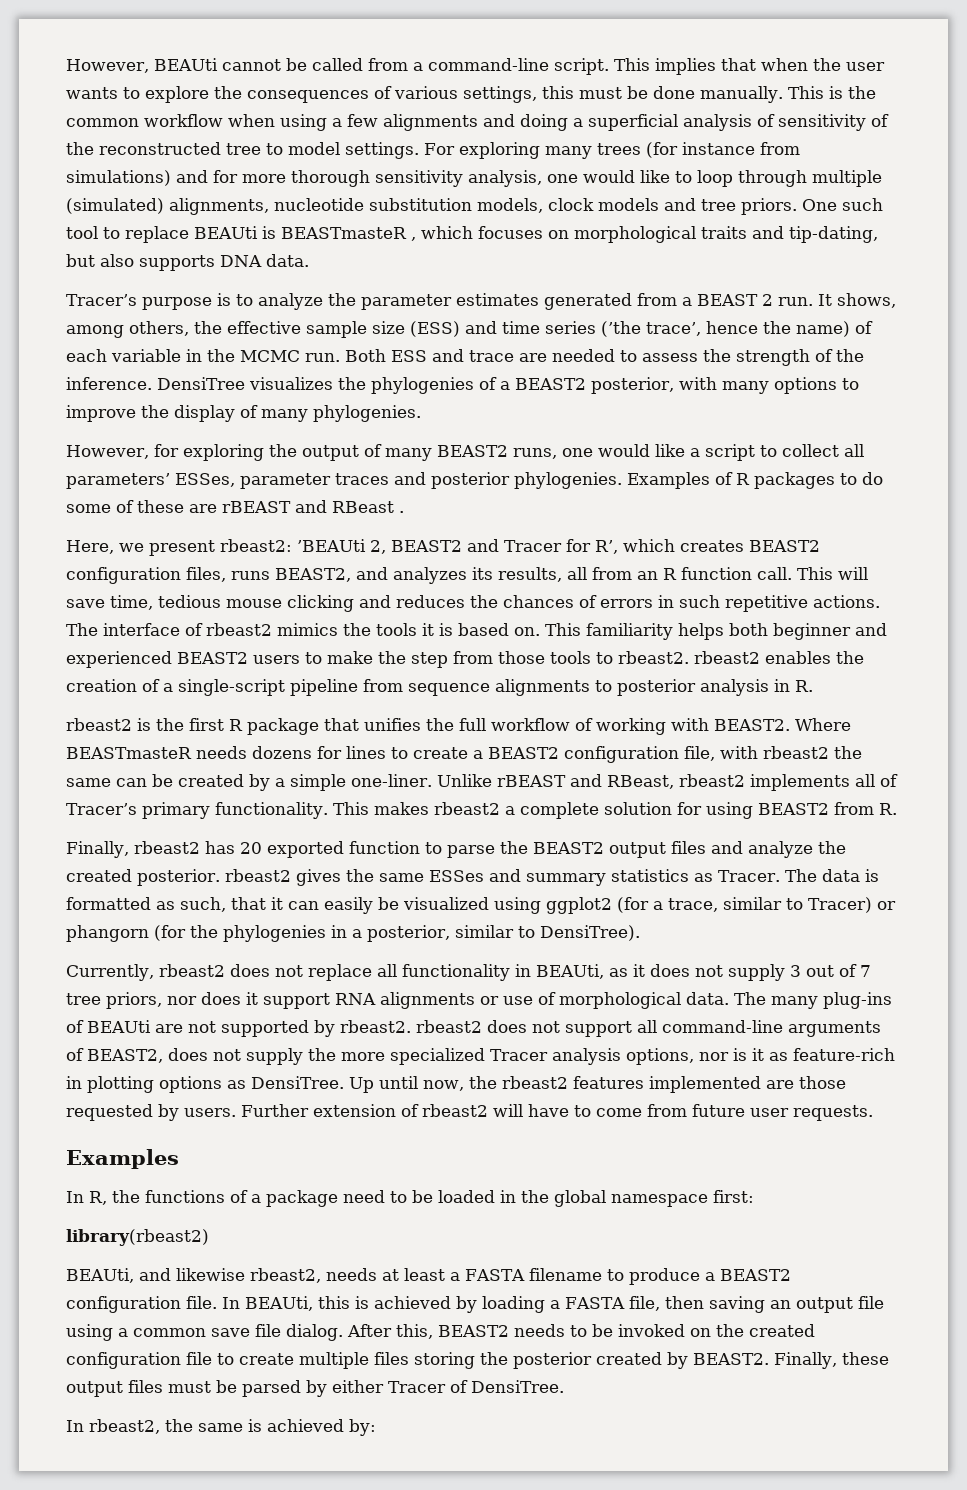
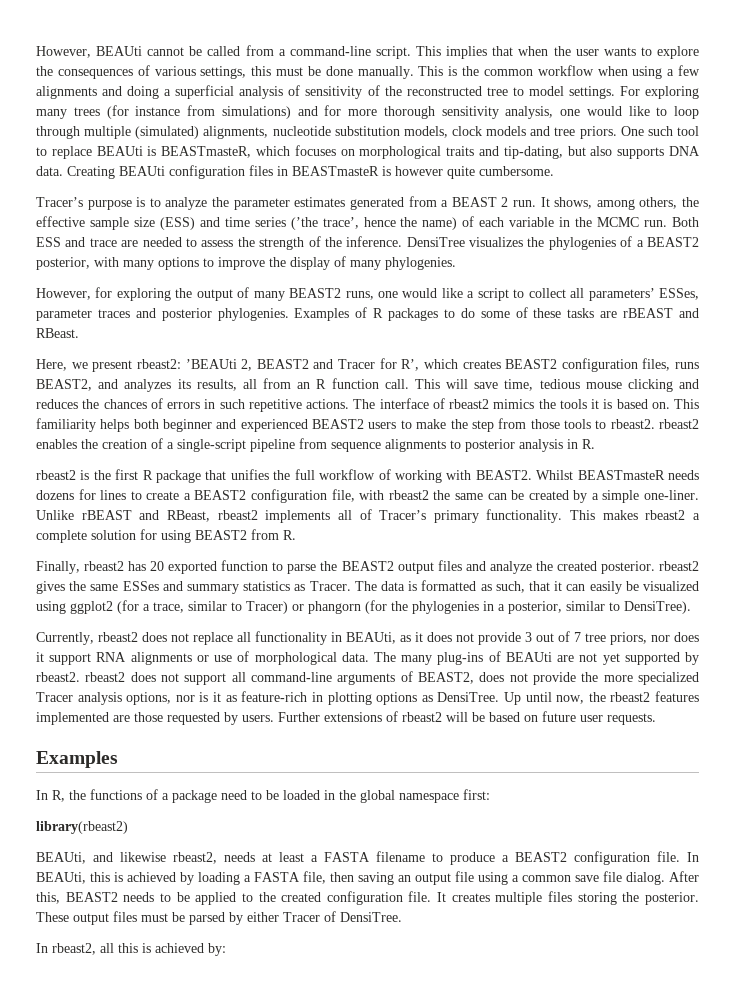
- One such tool to replace BEAUti is BEASTmasteR , which focuses on morphological traits and tip-dating, but also supports DNA data.
+ One such tool to replace BEAUti is BEASTmasteR, which focuses on morphological traits and tip-dating, but also supports DNA data. Creating BEAUti configuration files in BEASTmasteR is however quite cumbersome.
- Examples of R packages to do some of these are rBEAST and RBeast .
+ Examples of R packages to do some of these tasks are rBEAST and RBeast.
- Where BEASTmasteR needs dozens for lines to create a BEAST2 configuration file, with rbeast2 the same can be created by a simple one-liner.
+ Whilst BEASTmasteR needs dozens for lines to create a BEAST2 configuration file, with rbeast2 the same can be created by a simple one-liner.
- Currently, rbeast2 does not replace all functionality in BEAUti, as it does not supply 3 out of 7 tree priors, nor does it support RNA alignments or use of morphological data.
+ Currently, rbeast2 does not replace all functionality in BEAUti, as it does not provide 3 out of 7 tree priors, nor does it support RNA alignments or use of morphological data.
- The many plug-ins of BEAUti are not supported by rbeast2. rbeast2 does not support all command-line arguments of BEAST2, does not supply the more specialized Tracer analysis options, nor is it as feature-rich in plotting options as DensiTree.
+ The many plug-ins of BEAUti are not yet supported by rbeast2. rbeast2 does not support all command-line arguments of BEAST2, does not provide the more specialized Tracer analysis options, nor is it as feature-rich in plotting options as DensiTree.
- Further extension of rbeast2 will have to come from future user requests.
+ Further extensions of rbeast2 will be based on future user requests.
- After this, BEAST2 needs to be invoked on the created configuration file to create multiple files storing the posterior created by BEAST2. Finally, these output files must be parsed by either Tracer of DensiTree.
+ After this, BEAST2 needs to be applied to the created configuration file. It creates multiple files storing the posterior. These output files must be parsed by either Tracer of DensiTree.
- In rbeast2, the same is achieved by:
+ In rbeast2, all this is achieved by:

